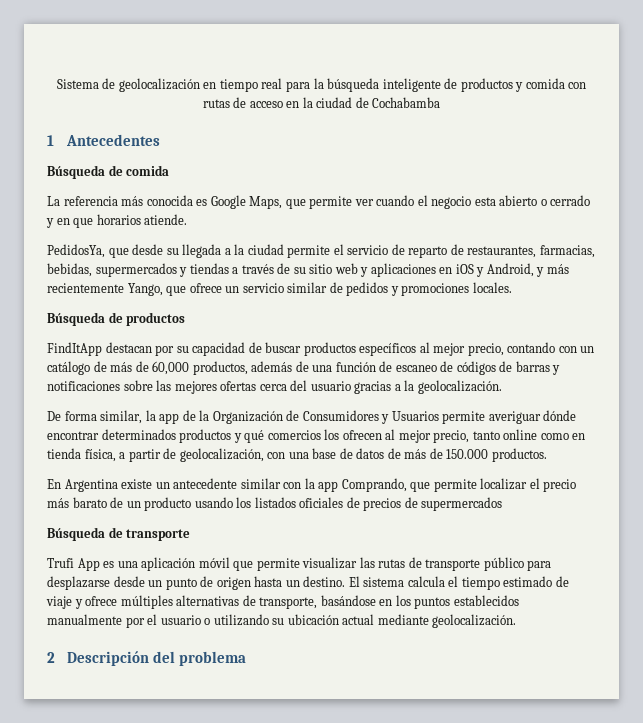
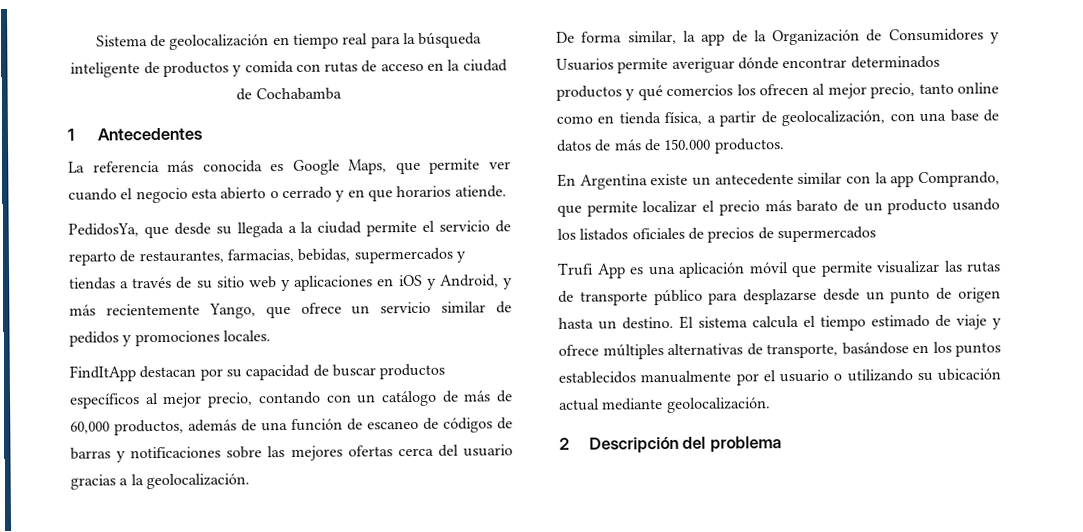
- Búsqueda de comida
- Búsqueda de productos
- Búsqueda de transporte

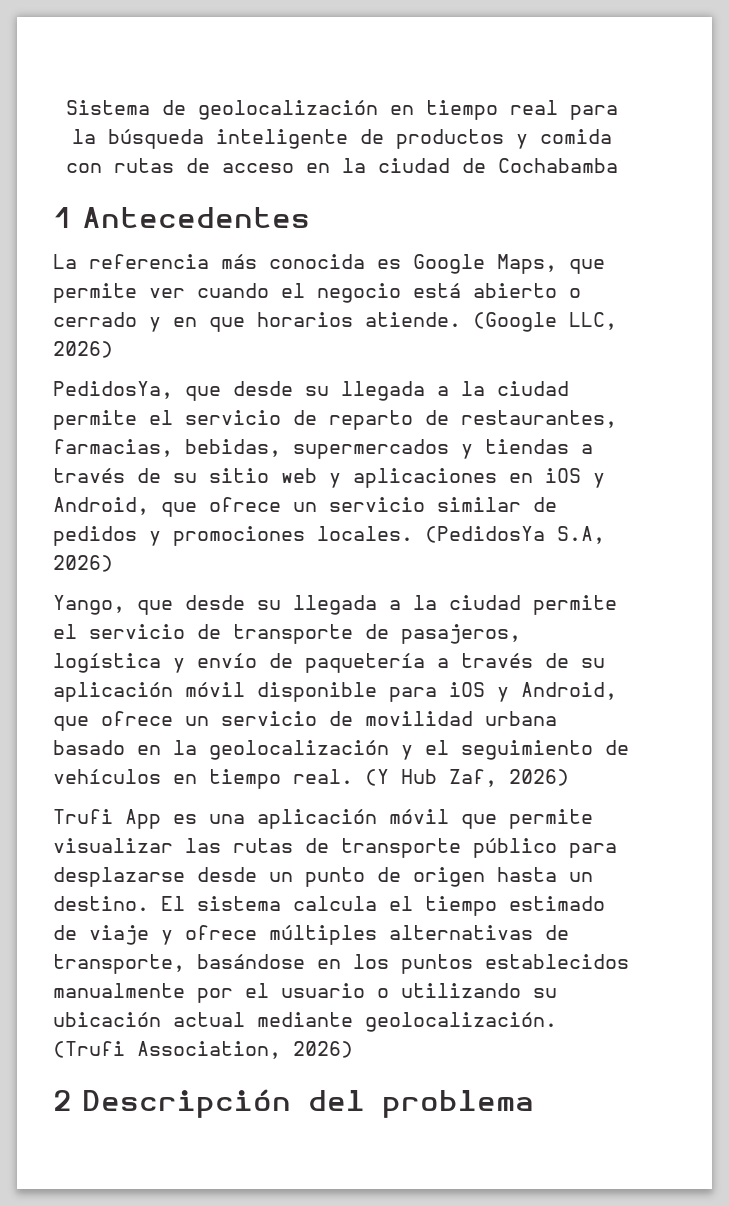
- La referencia más conocida es Google Maps, que permite ver cuando el negocio esta abierto o cerrado y en que horarios atiende.
+ La referencia más conocida es Google Maps, que permite ver cuando el negocio está abierto o cerrado y en que horarios atiende. (Google LLC, 2026)
- PedidosYa, que desde su llegada a la ciudad permite el servicio de reparto de restaurantes, farmacias, bebidas, supermercados y tiendas a través de su sitio web y aplicaciones en iOS y Android, y más recientemente Yango, que ofrece un servicio similar de pedidos y promociones locales.
- FindItApp destacan por su capacidad de buscar productos específicos al mejor precio, contando con un catálogo de más de 60,000 productos, además de una función de escaneo de códigos de barras y notificaciones sobre las mejores ofertas cerca del usuario gracias a la geolocalización.
- De forma similar, la app de la Organización de Consumidores y Usuarios permite averiguar dónde encontrar determinados productos y qué comercios los ofrecen al mejor precio, tanto online como en tienda física, a partir de geolocalización, con una base de datos de más de 150.000 productos.
- En Argentina existe un antecedente similar con la app Comprando, que permite localizar el precio más barato de un producto usando los listados oficiales de precios de supermercados
+ PedidosYa, que desde su llegada a la ciudad permite el servicio de reparto de restaurantes, farmacias, bebidas, supermercados y tiendas a través de su sitio web y aplicaciones en iOS y Android, que ofrece un servicio similar de pedidos y promociones locales. (PedidosYa S.A, 2026)
+ Yango, que desde su llegada a la ciudad permite el servicio de transporte de pasajeros, logística y envío de paquetería a través de su aplicación móvil disponible para iOS y Android, que ofrece un servicio de movilidad urbana basado en la geolocalización y el seguimiento de vehículos en tiempo real. (Y Hub Zaf, 2026)
+ (Trufi Association, 2026)

